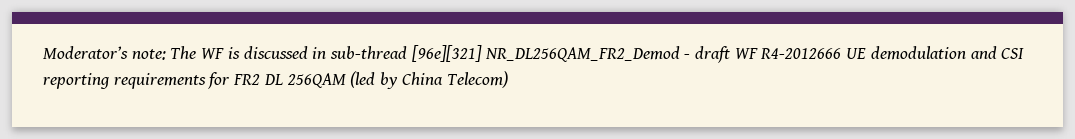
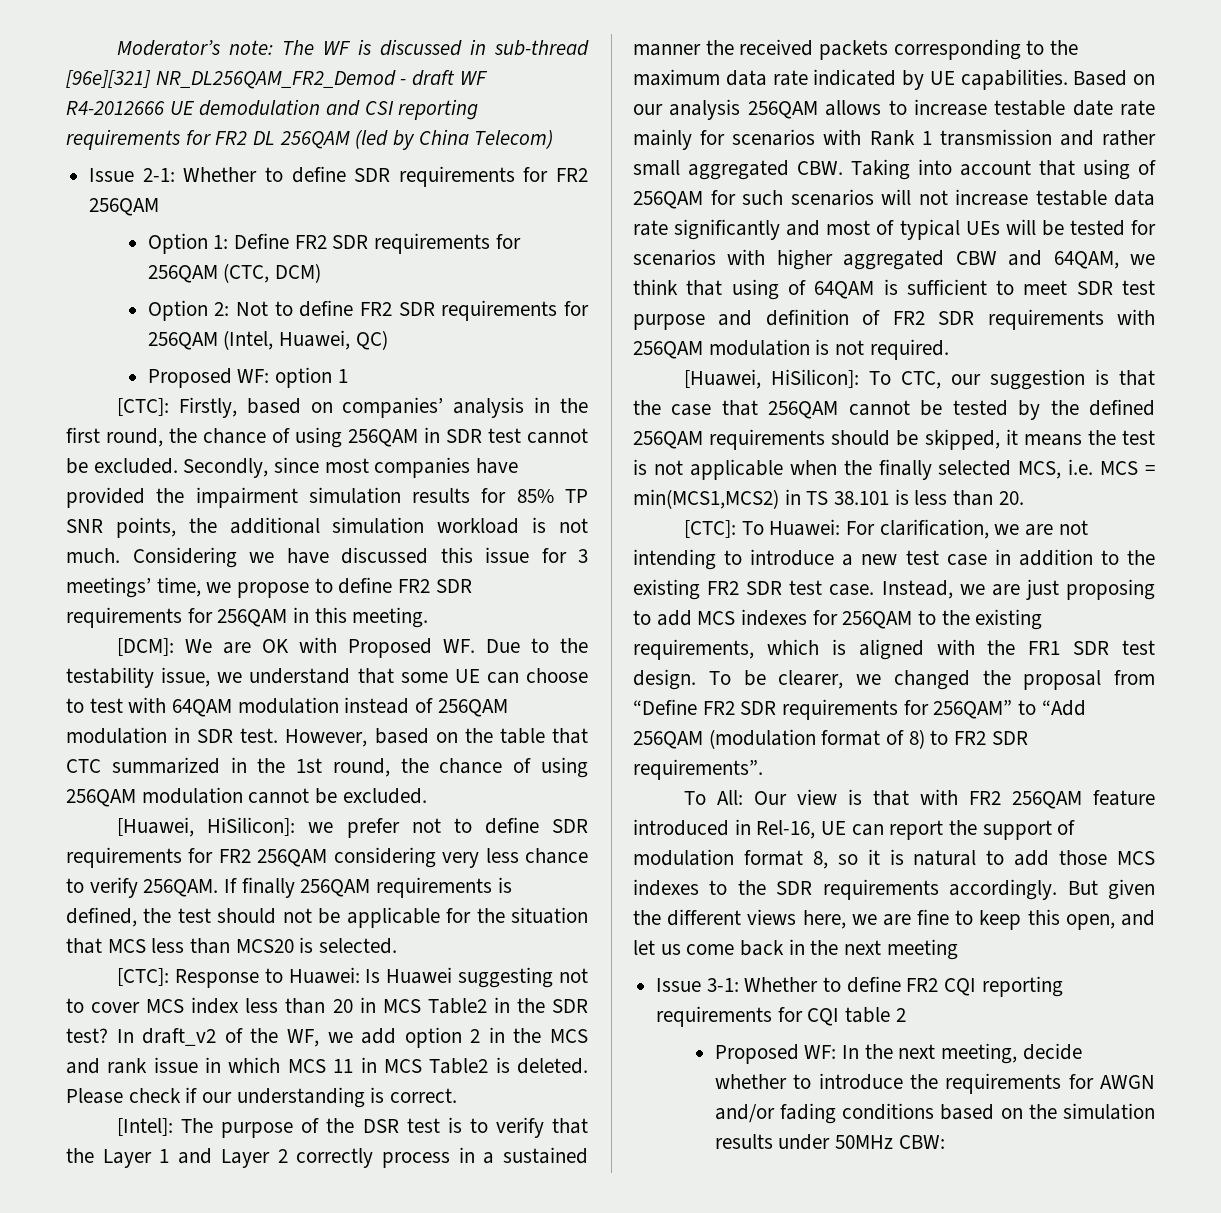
+ Issue 2-1: Whether to define SDR requirements for FR2 256QAM
+ Option 1: Define FR2 SDR requirements for 256QAM (CTC, DCM)
+ Option 2: Not to define FR2 SDR requirements for 256QAM (Intel, Huawei, QC)
+ Proposed WF: option 1
+ [CTC]: Firstly, based on companies’ analysis in the first round, the chance of using 256QAM in SDR test cannot be excluded. Secondly, since most companies have provided the impairment simulation results for 85% TP SNR points, the additional simulation workload is not much. Considering we have discussed this issue for 3 meetings’ time, we propose to define FR2 SDR requirements for 256QAM in this meeting.
+ [DCM]: We are OK with Proposed WF. Due to the testability issue, we understand that some UE can choose to test with 64QAM modulation instead of 256QAM modulation in SDR test. However, based on the table that CTC summarized in the 1st round, the chance of using 256QAM modulation cannot be excluded.
+ [Huawei, HiSilicon]: we prefer not to define SDR requirements for FR2 256QAM considering very less chance to verify 256QAM. If finally 256QAM requirements is defined, the test should not be applicable for the situation that MCS less than MCS20 is selected.
+ [CTC]: Response to Huawei: Is Huawei suggesting not to cover MCS index less than 20 in MCS Table2 in the SDR test? In draft_v2 of the WF, we add option 2 in the MCS and rank issue in which MCS 11 in MCS Table2 is deleted. Please check if our understanding is correct.
+ [Intel]: The purpose of the DSR test is to verify that the Layer 1 and Layer 2 correctly process in a sustained manner the received packets corresponding to the maximum data rate indicated by UE capabilities. Based on our analysis 256QAM allows to increase testable date rate mainly for scenarios with Rank 1 transmission and rather small aggregated CBW. Taking into account that using of 256QAM for such scenarios will not increase testable data rate significantly and most of typical UEs will be tested for scenarios with higher aggregated CBW and 64QAM, we think that using of 64QAM is sufficient to meet SDR test purpose and definition of FR2 SDR requirements with 256QAM modulation is not required.
+ [Huawei, HiSilicon]: To CTC, our suggestion is that the case that 256QAM cannot be tested by the defined 256QAM requirements should be skipped, it means the test is not applicable when the finally selected MCS, i.e. MCS = min(MCS1,MCS2) in TS 38.101 is less than 20.
+ [CTC]: To Huawei: For clarification, we are not intending to introduce a new test case in addition to the existing FR2 SDR test case. Instead, we are just proposing to add MCS indexes for 256QAM to the existing requirements, which is aligned with the FR1 SDR test design. To be clearer, we changed the proposal from “Define FR2 SDR requirements for 256QAM” to “Add 256QAM (modulation format of 8) to FR2 SDR requirements”.
+ To All: Our view is that with FR2 256QAM feature introduced in Rel-16, UE can report the support of modulation format 8, so it is natural to add those MCS indexes to the SDR requirements accordingly. But given the different views here, we are fine to keep this open, and let us come back in the next meeting
+ Issue 3-1: Whether to define FR2 CQI reporting requirements for CQI table 2
+ Proposed WF: In the next meeting, decide whether to introduce the requirements for AWGN and/or fading conditions based on the simulation results under 50MHz CBW:

